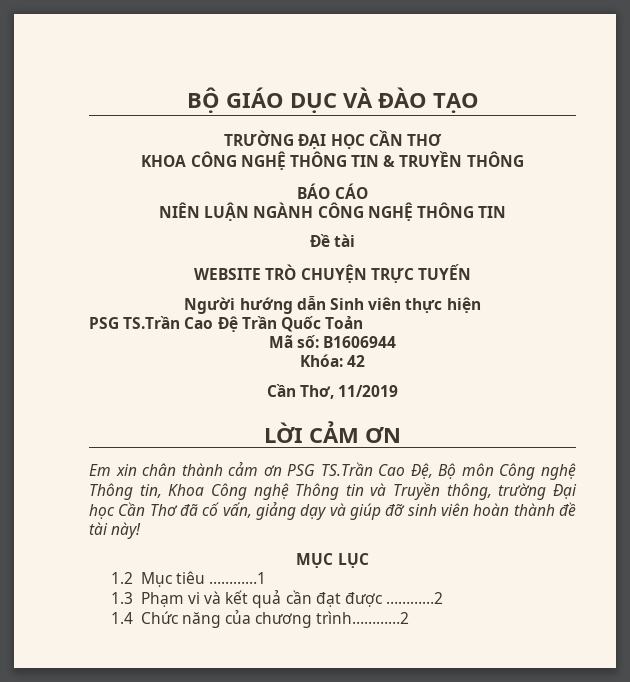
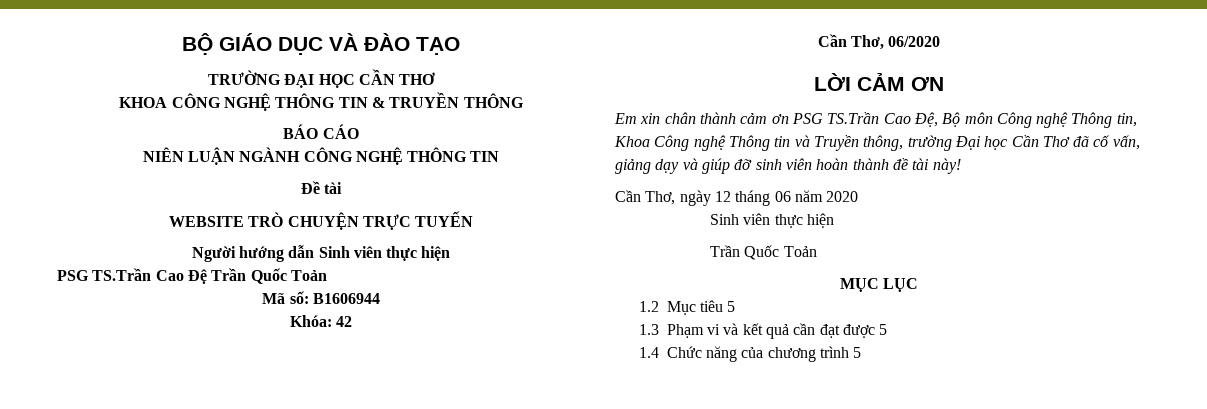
- Cần Thơ, 11/2019
+ Cần Thơ, 06/2020
+ Cần Thơ, ngày 12 tháng 06 năm 2020
+ Sinh viên thực hiện
+ Trần Quốc Toản
- 1.2 Mục tiêu …………1
+ 1.2 Mục tiêu 5
- 1.3 Phạm vi và kết quả cần đạt được …………2
+ 1.3 Phạm vi và kết quả cần đạt được 5
- 1.4 Chức năng của chương trình…………2
+ 1.4 Chức năng của chương trình 5

